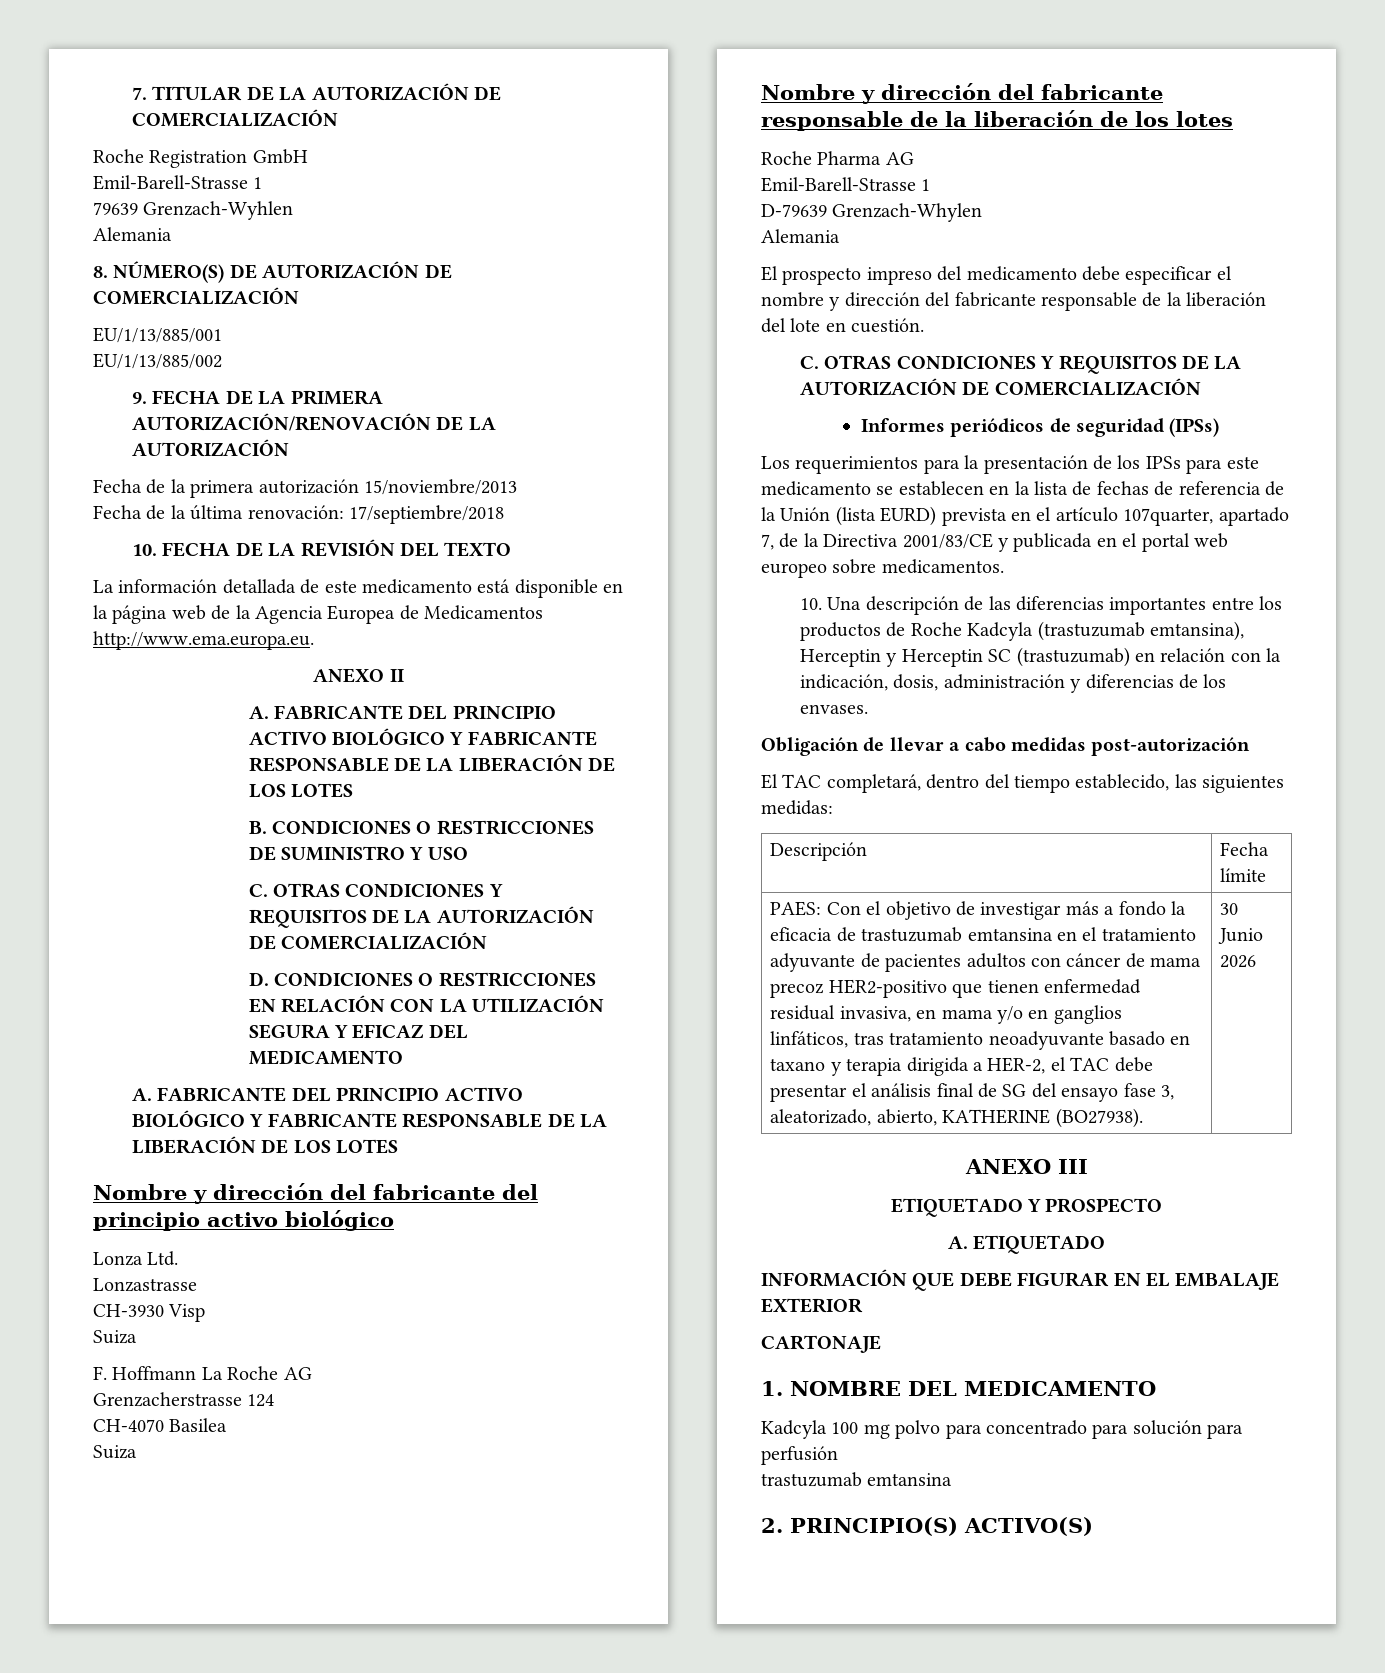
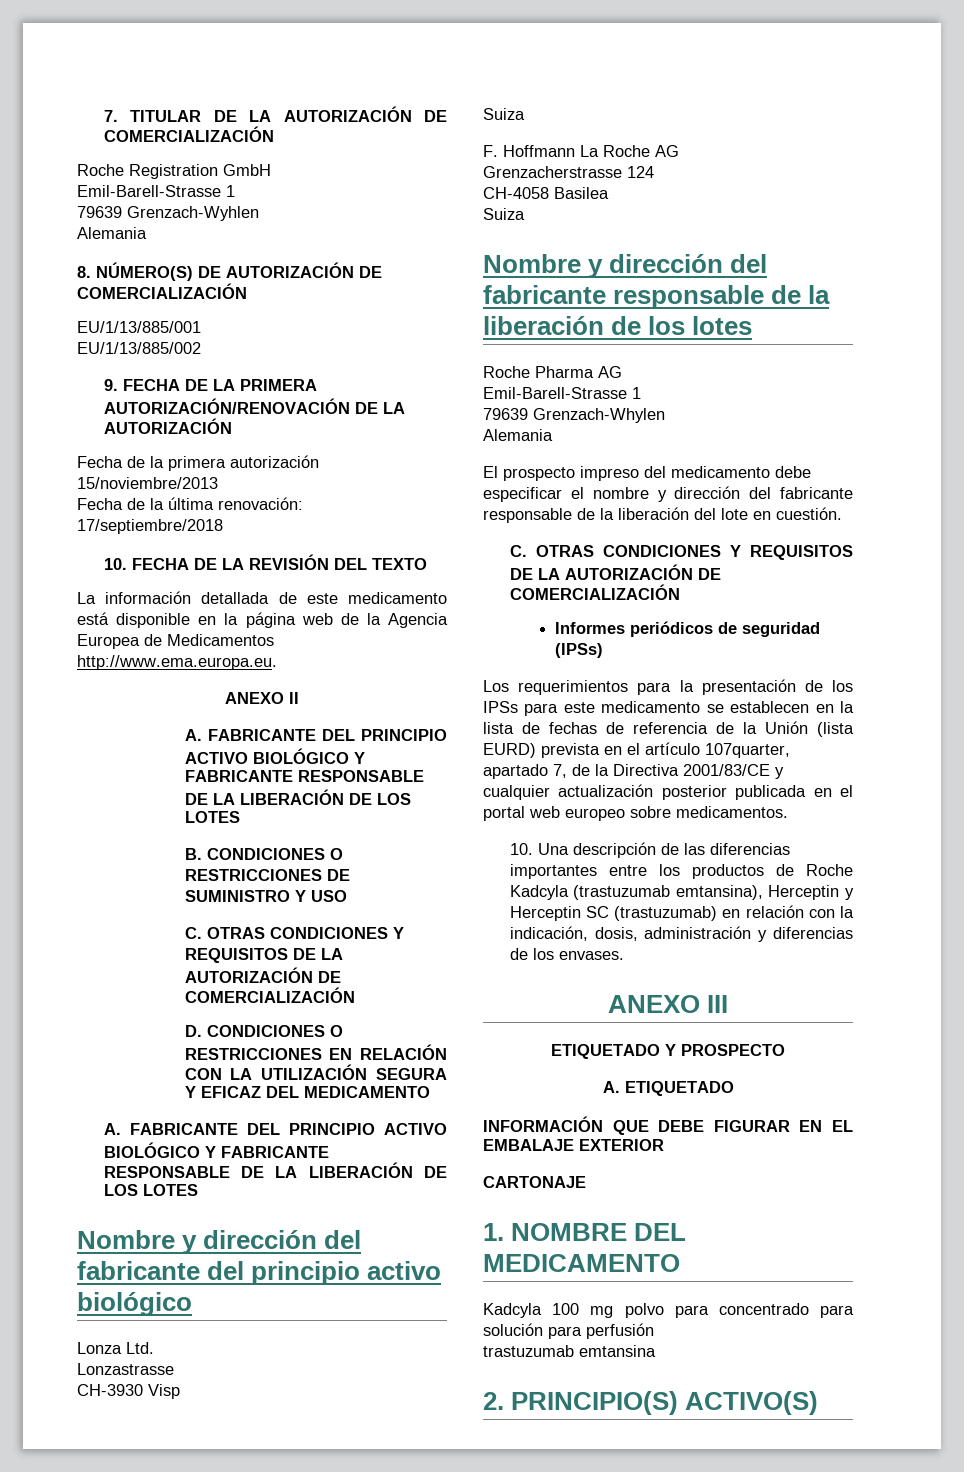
- CH-4070 Basilea
+ CH-4058 Basilea
- D-79639 Grenzach-Whylen
+ 79639 Grenzach-Whylen
- Los requerimientos para la presentación de los IPSs para este medicamento se establecen en la lista de fechas de referencia de la Unión (lista EURD) prevista en el artículo 107quarter, apartado 7, de la Directiva 2001/83/CE y publicada en el portal web europeo sobre medicamentos.
+ Los requerimientos para la presentación de los IPSs para este medicamento se establecen en la lista de fechas de referencia de la Unión (lista EURD) prevista en el artículo 107quarter, apartado 7, de la Directiva 2001/83/CE y cualquier actualización posterior publicada en el portal web europeo sobre medicamentos.
- Obligación de llevar a cabo medidas post-autorización
- El TAC completará, dentro del tiempo establecido, las siguientes medidas:
- Descripción | Fecha límite
- PAES: Con el objetivo de investigar más a fondo la eficacia de trastuzumab emtansina en el tratamiento adyuvante de pacientes adultos con cáncer de mama precoz HER2-positivo que tienen enfermedad residual invasiva, en mama y/o en ganglios linfáticos, tras tratamiento neoadyuvante basado en taxano y terapia dirigida a HER-2, el TAC debe presentar el análisis final de SG del ensayo fase 3, aleatorizado, abierto, KATHERINE (BO27938). | 30 Junio 2026

